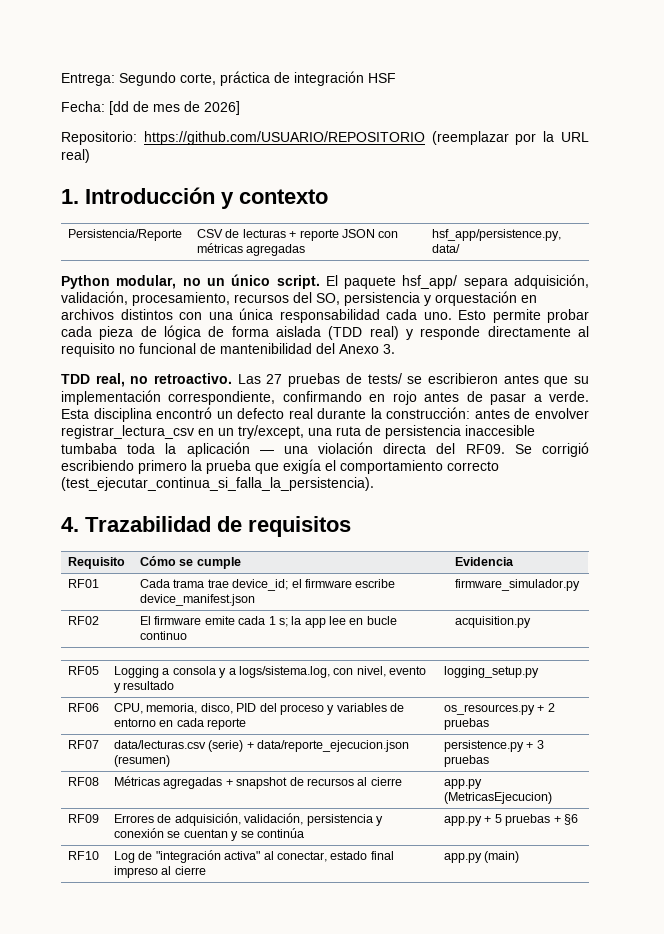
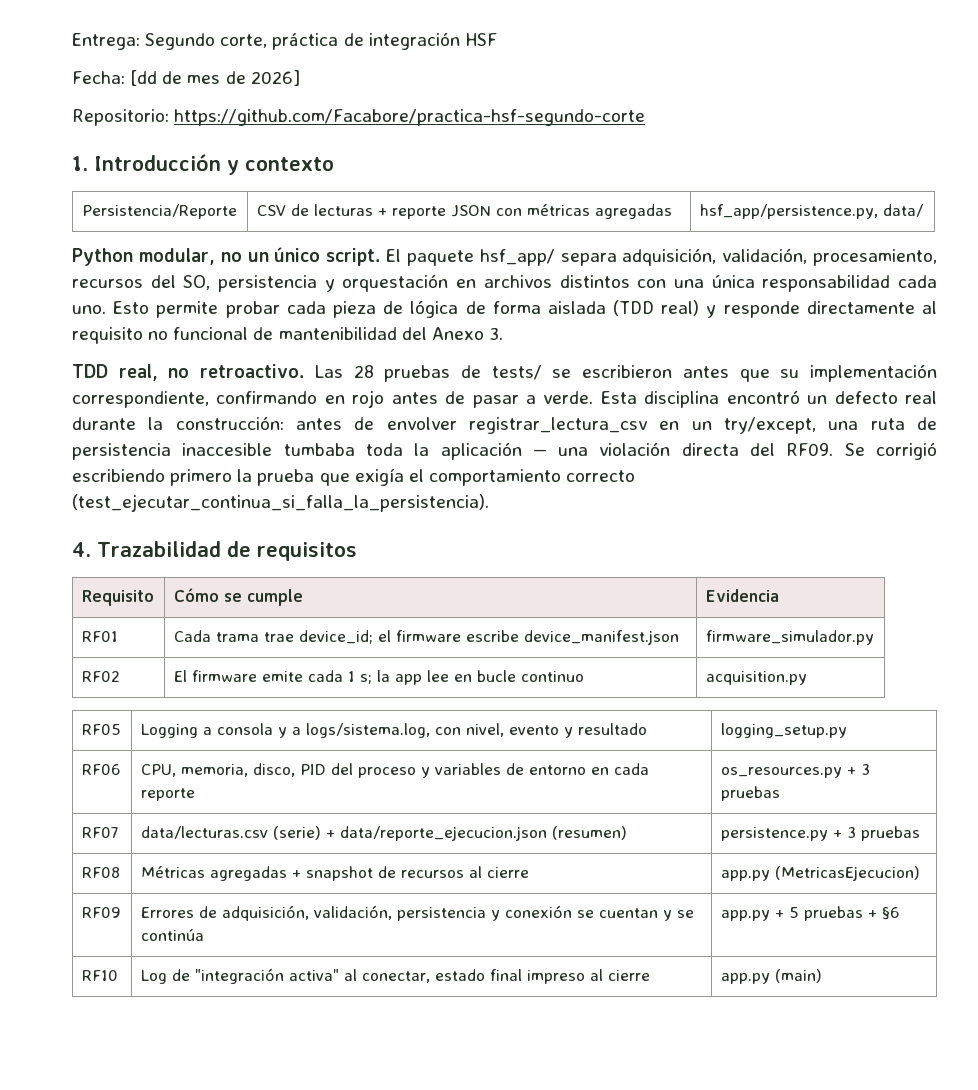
- Repositorio: https://github.com/USUARIO/REPOSITORIO (reemplazar por la URL real)
+ Repositorio: https://github.com/Facabore/practica-hsf-segundo-corte
- Las 27 pruebas de tests/ se escribieron antes que su implementación correspondiente, confirmando en rojo antes de pasar a verde.
+ Las 28 pruebas de tests/ se escribieron antes que su implementación correspondiente, confirmando en rojo antes de pasar a verde.
- RF06 | CPU, memoria, disco, PID del proceso y variables de entorno en cada reporte | os_resources.py + 2 pruebas
+ RF06 | CPU, memoria, disco, PID del proceso y variables de entorno en cada reporte | os_resources.py + 3 pruebas

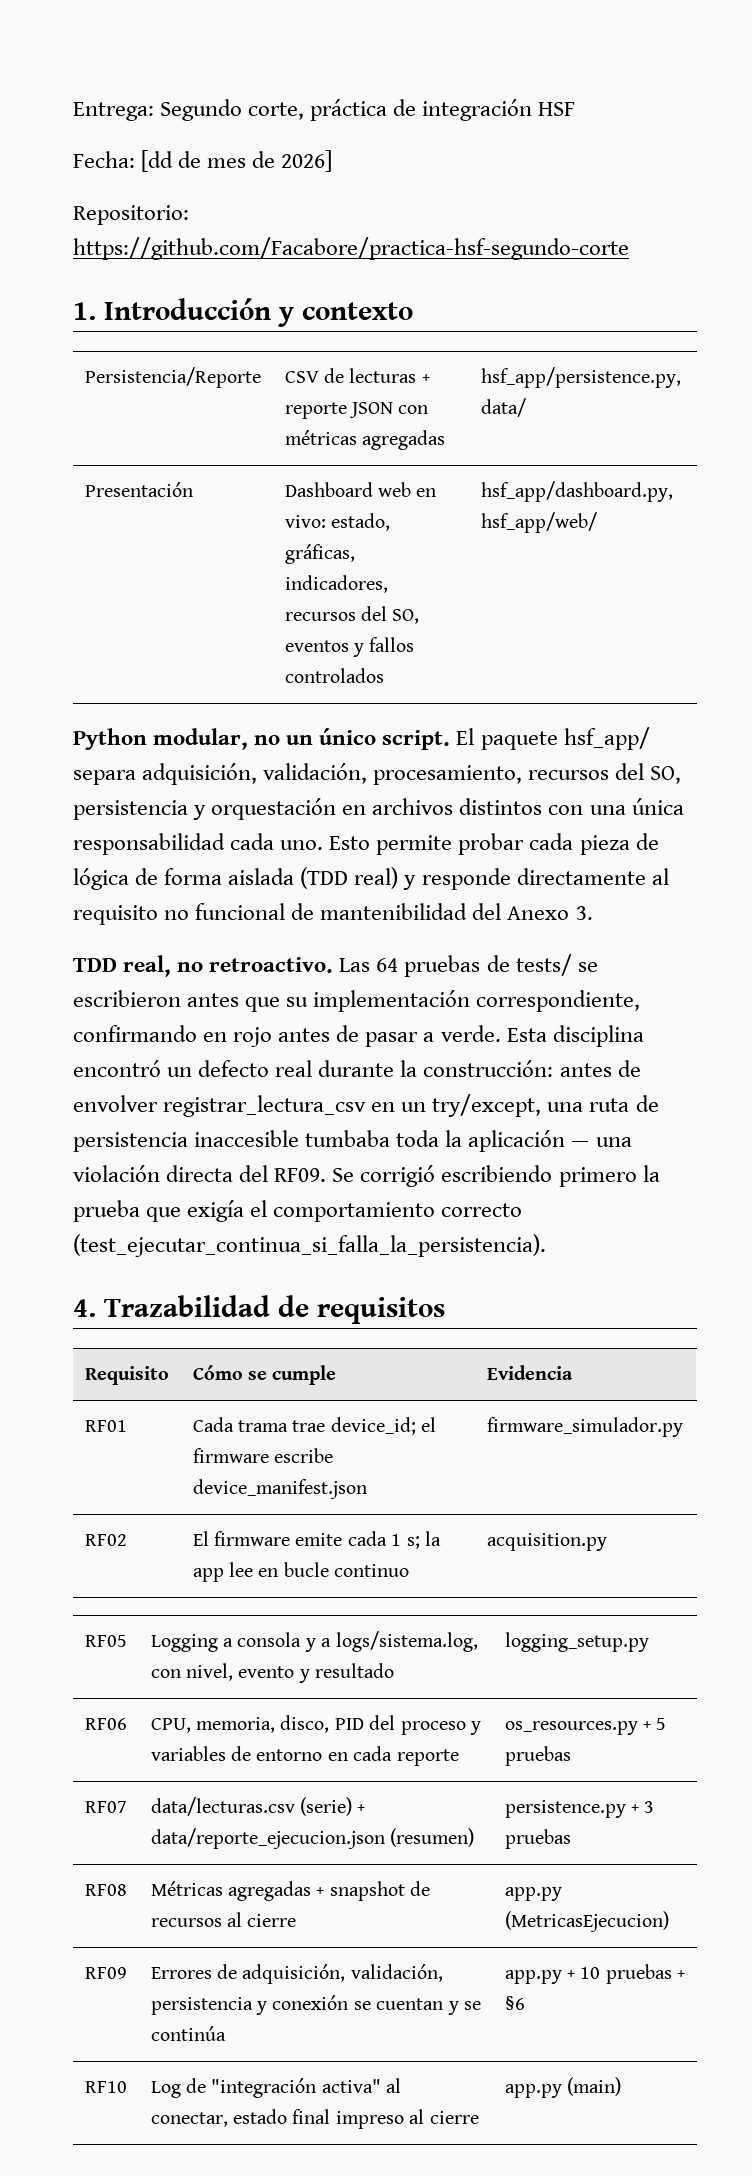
+ Presentación | Dashboard web en vivo: estado, gráficas, indicadores, recursos del SO, eventos y fallos controlados | hsf_app/dashboard.py, hsf_app/web/
- Las 28 pruebas de tests/ se escribieron antes que su implementación correspondiente, confirmando en rojo antes de pasar a verde.
+ Las 64 pruebas de tests/ se escribieron antes que su implementación correspondiente, confirmando en rojo antes de pasar a verde.
- RF06 | CPU, memoria, disco, PID del proceso y variables de entorno en cada reporte | os_resources.py + 3 pruebas
+ RF06 | CPU, memoria, disco, PID del proceso y variables de entorno en cada reporte | os_resources.py + 5 pruebas
- RF09 | Errores de adquisición, validación, persistencia y conexión se cuentan y se continúa | app.py + 5 pruebas + §6
+ RF09 | Errores de adquisición, validación, persistencia y conexión se cuentan y se continúa | app.py + 10 pruebas + §6

